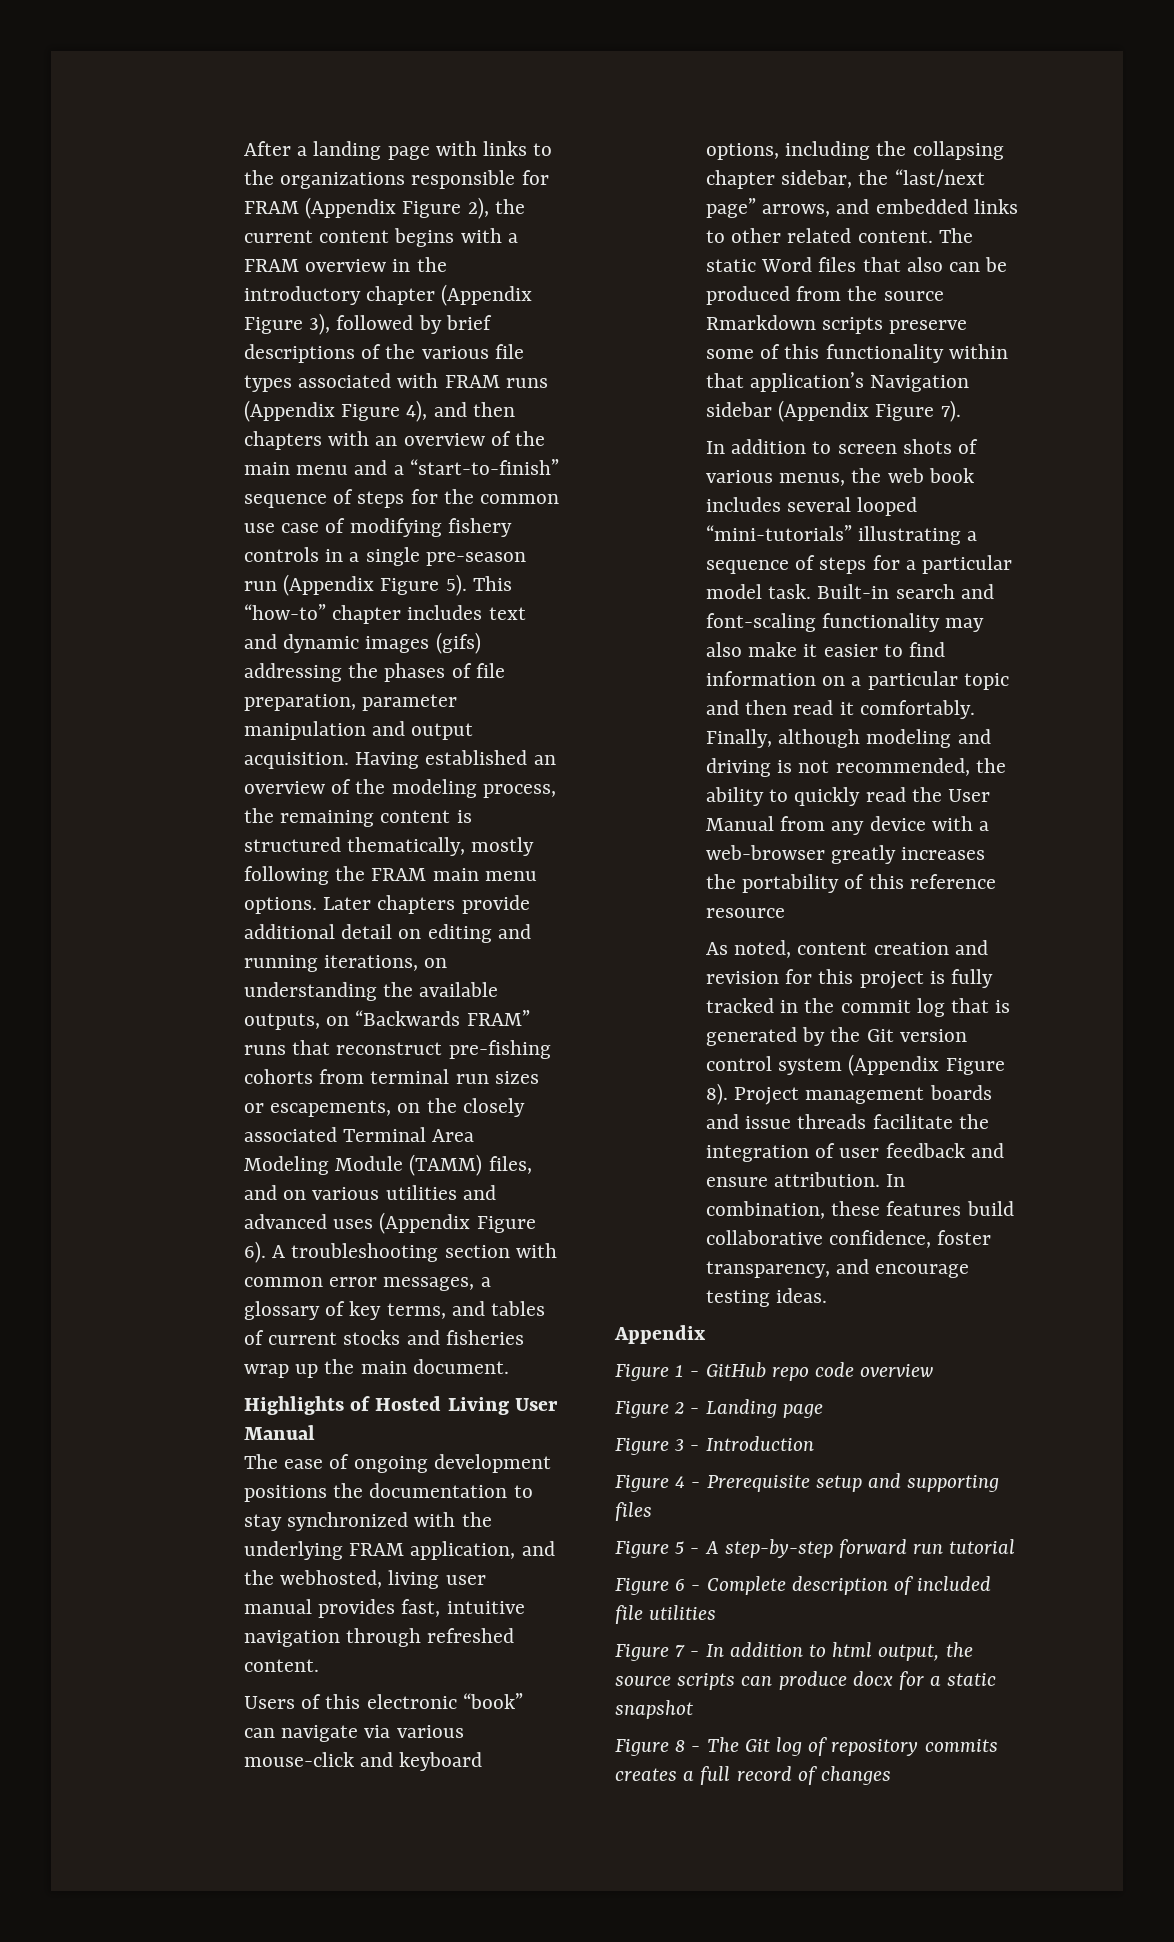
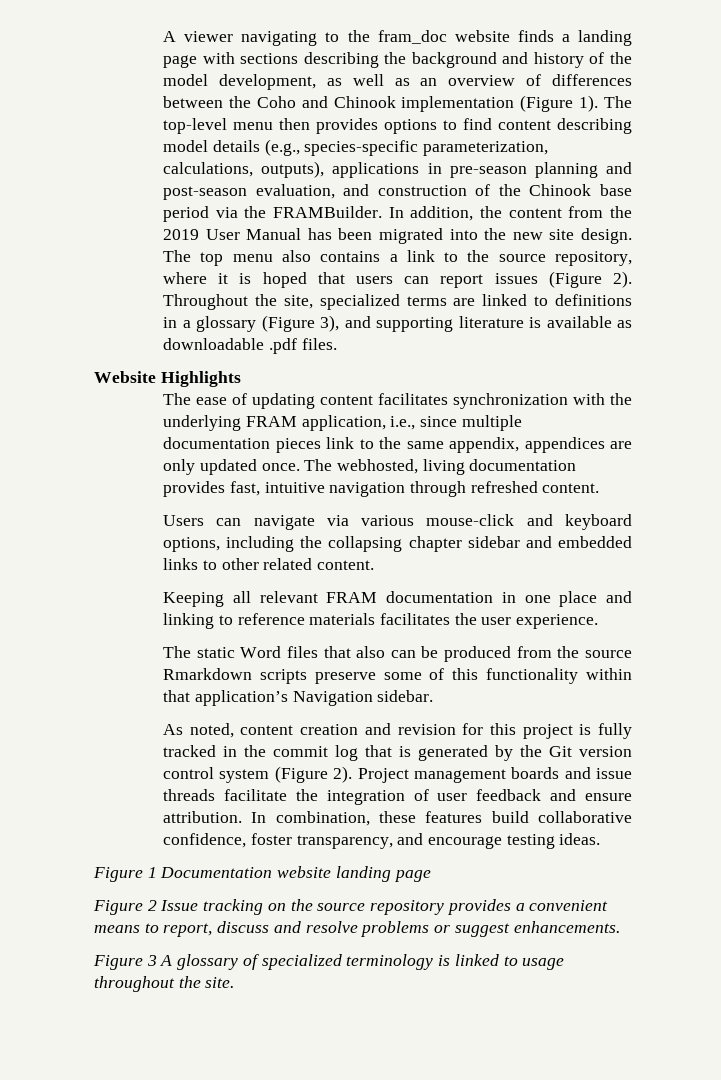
- After a landing page with links to the organizations responsible for FRAM (Appendix Figure 2), the current content begins with a FRAM overview in the introductory chapter (Appendix Figure 3), followed by brief descriptions of the various file types associated with FRAM runs (Appendix Figure 4), and then chapters with an overview of the main menu and a “start-to-finish” sequence of steps for the common use case of modifying fishery controls in a single pre-season run (Appendix Figure 5). This “how-to” chapter includes text and dynamic images (gifs) addressing the phases of file preparation, parameter manipulation and output acquisition. Having established an overview of the modeling process, the remaining content is structured thematically, mostly following the FRAM main menu options. Later chapters provide additional detail on editing and running iterations, on understanding the available outputs, on “Backwards FRAM” runs that reconstruct pre-fishing cohorts from terminal run sizes or escapements, on the closely associated Terminal Area Modeling Module (TAMM) files, and on various utilities and advanced uses (Appendix Figure 6). A troubleshooting section with common error messages, a glossary of key terms, and tables of current stocks and fisheries wrap up the main document.
- Highlights of Hosted Living User Manual
- The ease of ongoing development positions the documentation to stay synchronized with the underlying FRAM application, and the webhosted, living user manual provides fast, intuitive navigation through refreshed content.
+ A viewer navigating to the fram_doc website finds a landing page with sections describing the background and history of the model development, as well as an overview of differences between the Coho and Chinook implementation (Figure 1). The top-level menu then provides options to find content describing model details (e.g., species-specific parameterization, calculations, outputs), applications in pre-season planning and post-season evaluation, and construction of the Chinook base period via the FRAMBuilder. In addition, the content from the 2019 User Manual has been migrated into the new site design. The top menu also contains a link to the source repository, where it is hoped that users can report issues (Figure 2). Throughout the site, specialized terms are linked to definitions in a glossary (Figure 3), and supporting literature is available as downloadable .pdf files.
+ Website Highlights
+ The ease of updating content facilitates synchronization with the underlying FRAM application, i.e., since multiple documentation pieces link to the same appendix, appendices are only updated once. The webhosted, living documentation provides fast, intuitive navigation through refreshed content.
- Users of this electronic “book” can navigate via various mouse-click and keyboard options, including the collapsing chapter sidebar, the “last/next page” arrows, and embedded links to other related content. The static Word files that also can be produced from the source Rmarkdown scripts preserve some of this functionality within that application’s Navigation sidebar (Appendix Figure 7).
- In addition to screen shots of various menus, the web book includes several looped “mini-tutorials” illustrating a sequence of steps for a particular model task. Built-in search and font-scaling functionality may also make it easier to find information on a particular topic and then read it comfortably. Finally, although modeling and driving is not recommended, the ability to quickly read the User Manual from any device with a web-browser greatly increases the portability of this reference resource
+ Users can navigate via various mouse-click and keyboard options, including the collapsing chapter sidebar and embedded links to other related content.
+ Keeping all relevant FRAM documentation in one place and linking to reference materials facilitates the user experience.
+ The static Word files that also can be produced from the source Rmarkdown scripts preserve some of this functionality within that application’s Navigation sidebar.
- As noted, content creation and revision for this project is fully tracked in the commit log that is generated by the Git version control system (Appendix Figure 8).
+ As noted, content creation and revision for this project is fully tracked in the commit log that is generated by the Git version control system (Figure 2).
- Appendix
- Figure 1 - GitHub repo code overview
- Figure 2 - Landing page
- Figure 3 - Introduction
- Figure 4 - Prerequisite setup and supporting files
- Figure 5 - A step-by-step forward run tutorial
- Figure 6 - Complete description of included file utilities
- Figure 7 - In addition to html output, the source scripts can produce docx for a static snapshot
- Figure 8 - The Git log of repository commits creates a full record of changes
+ Figure 1 Documentation website landing page
+ Figure 2 Issue tracking on the source repository provides a convenient means to report, discuss and resolve problems or suggest enhancements.
+ Figure 3 A glossary of specialized terminology is linked to usage throughout the site.

